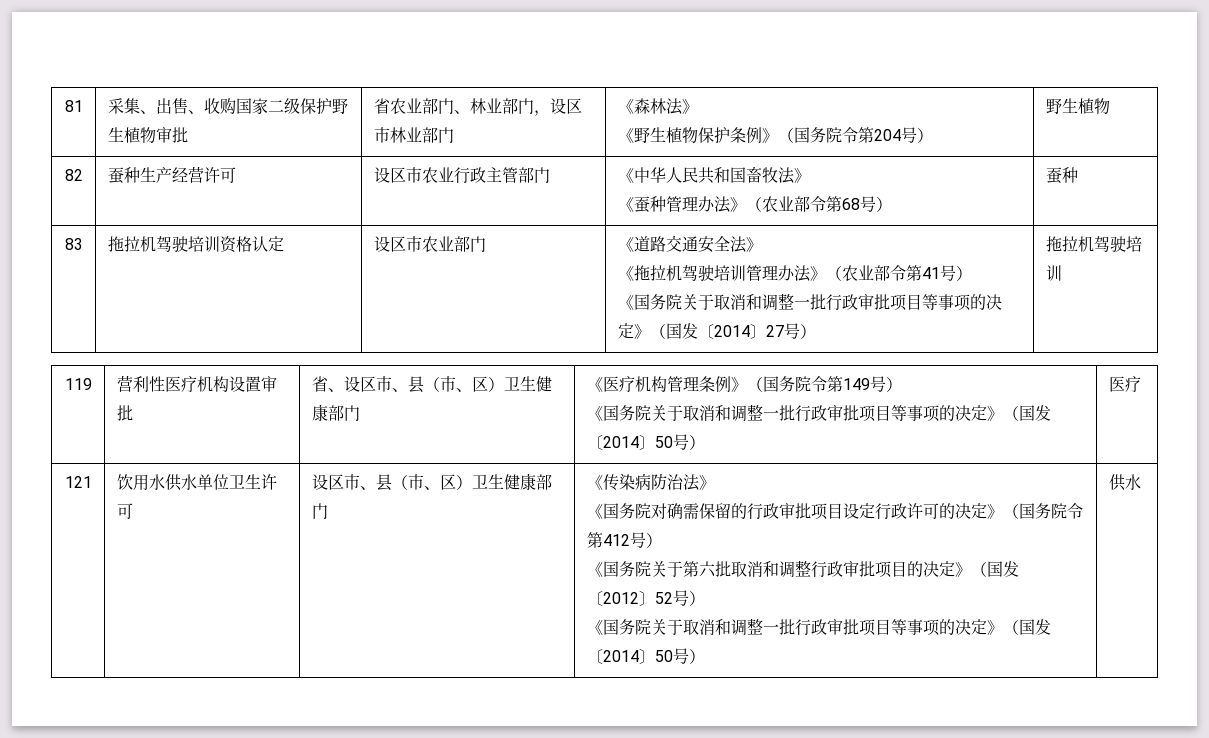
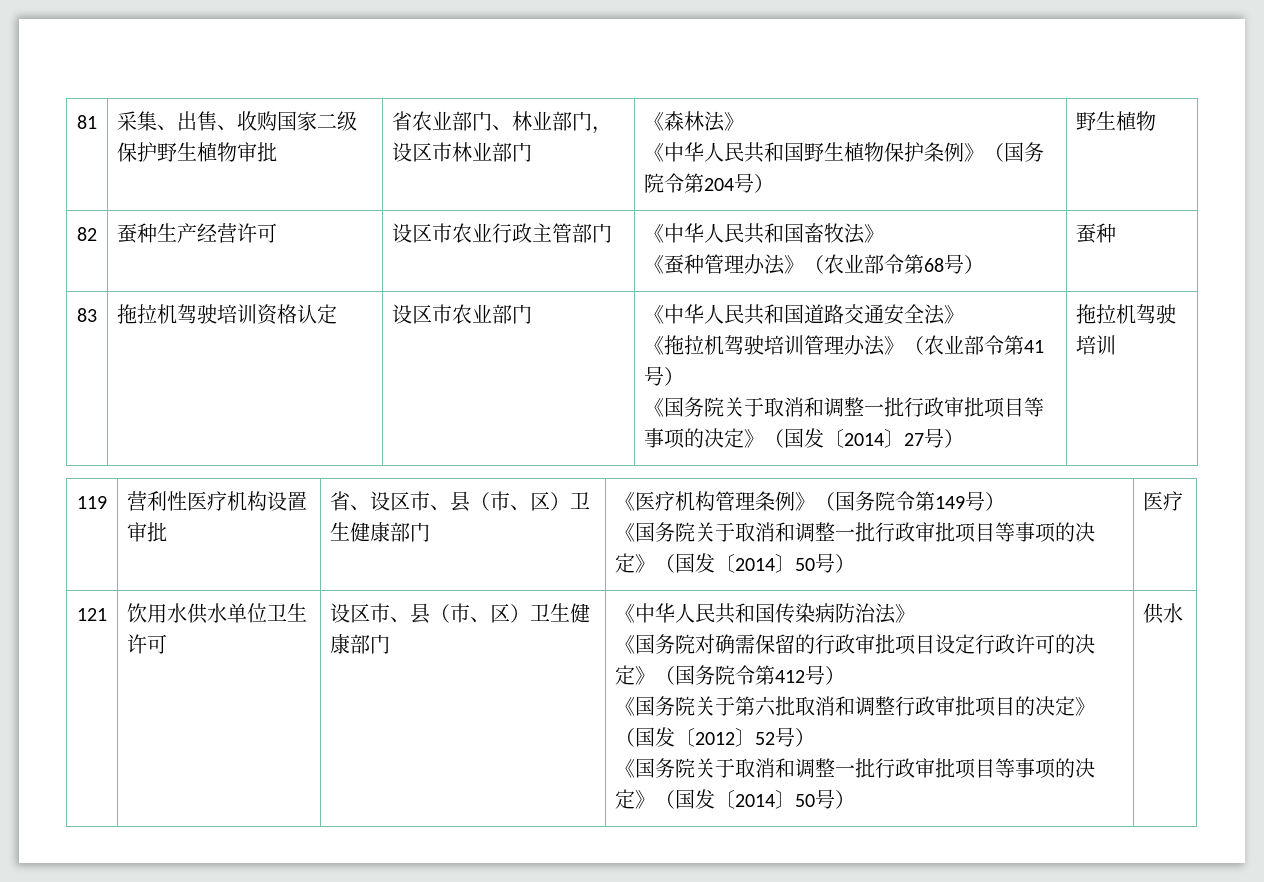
  81 | 采集、出售、收购国家二级保护野生植物审批 | 省农业部门、林业部门，设区市林业部门 | 《森林法》
- 《野生植物保护条例》（国务院令第204号） | 野生植物
+ 《中华人民共和国野生植物保护条例》（国务院令第204号） | 野生植物
- 《道路交通安全法》
+ 《中华人民共和国道路交通安全法》
- 《传染病防治法》
+ 《中华人民共和国传染病防治法》

